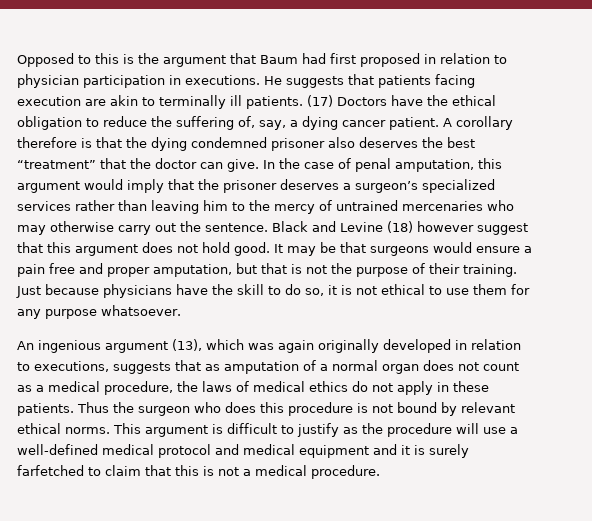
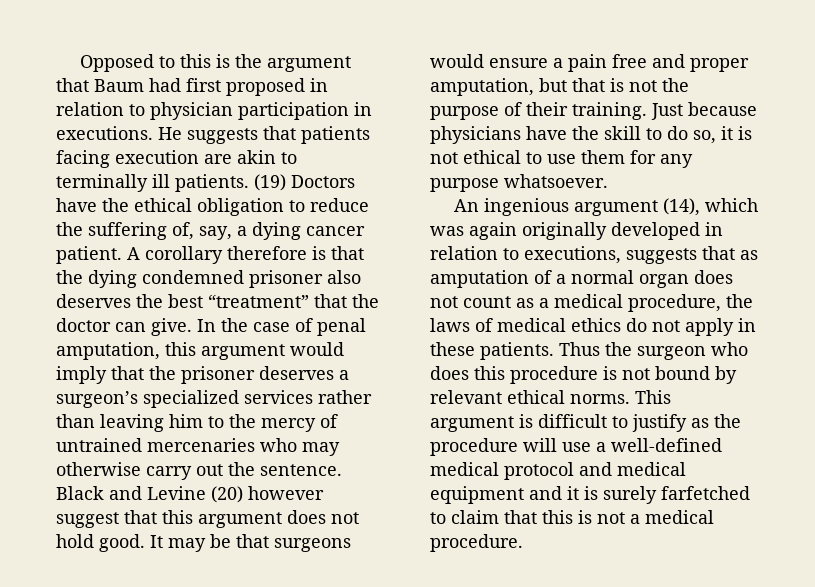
- (17) Doctors have the ethical obligation to reduce the suffering of, say, a dying cancer patient.
+ (19) Doctors have the ethical obligation to reduce the suffering of, say, a dying cancer patient.
- Black and Levine (18) however suggest that this argument does not hold good.
+ Black and Levine (20) however suggest that this argument does not hold good.
- An ingenious argument (13), which was again originally developed in relation to executions, suggests that as amputation of a normal organ does not count as a medical procedure, the laws of medical ethics do not apply in these patients.
+ An ingenious argument (14), which was again originally developed in relation to executions, suggests that as amputation of a normal organ does not count as a medical procedure, the laws of medical ethics do not apply in these patients.

